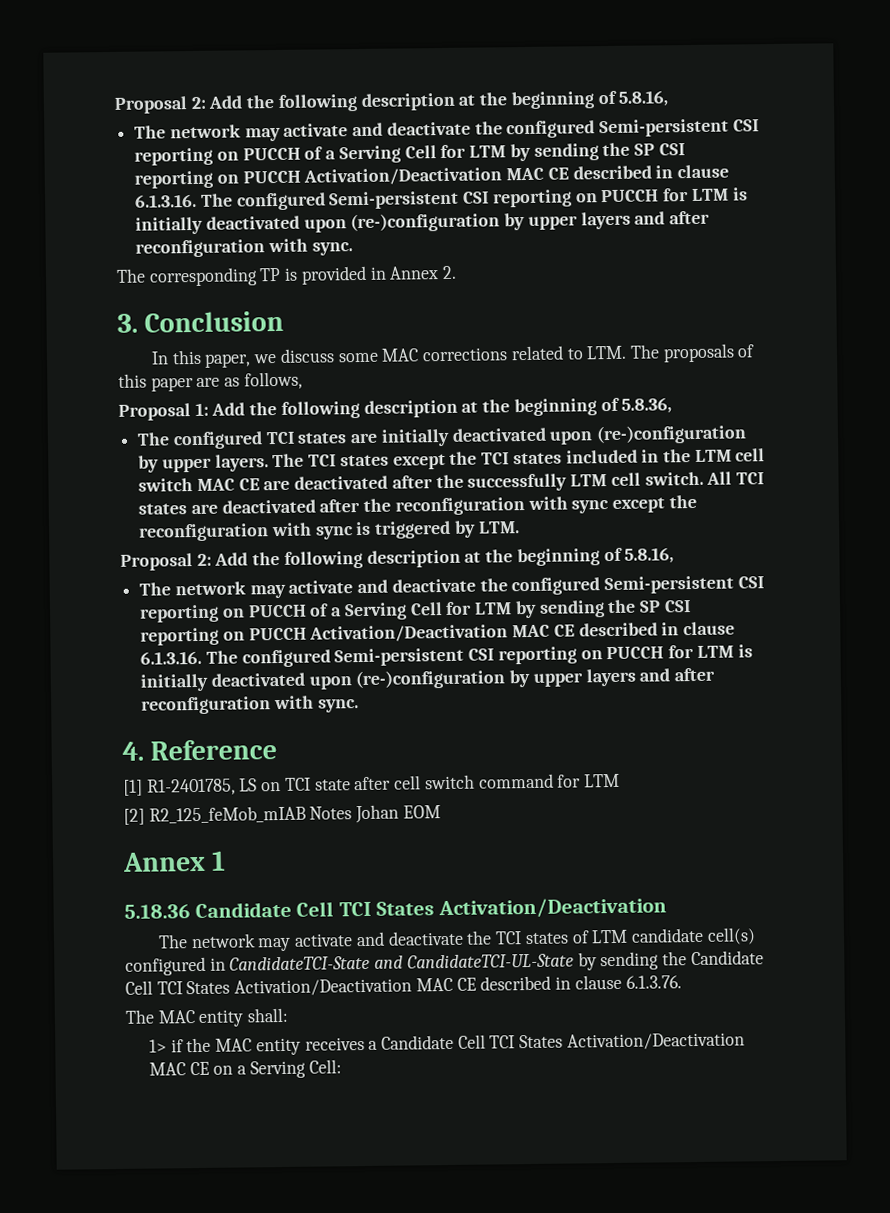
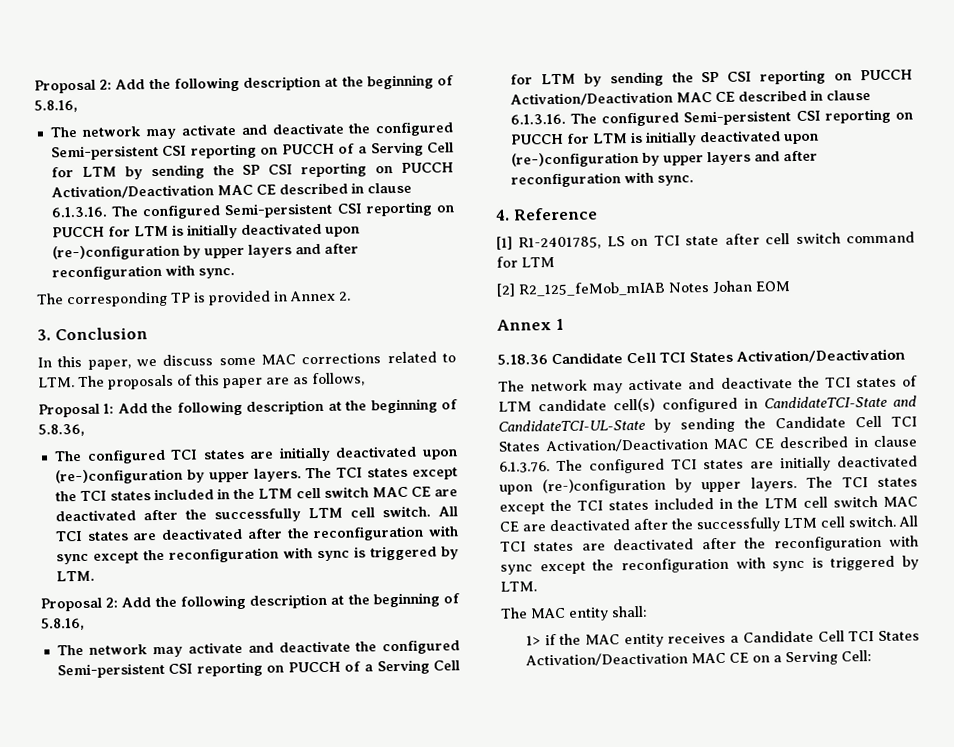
- The network may activate and deactivate the TCI states of LTM candidate cell(s) configured in CandidateTCI-State and CandidateTCI-UL-State by sending the Candidate Cell TCI States Activation/Deactivation MAC CE described in clause 6.1.3.76.
+ The network may activate and deactivate the TCI states of LTM candidate cell(s) configured in CandidateTCI-State and CandidateTCI-UL-State by sending the Candidate Cell TCI States Activation/Deactivation MAC CE described in clause 6.1.3.76. The configured TCI states are initially deactivated upon (re-)configuration by upper layers. The TCI states except the TCI states included in the LTM cell switch MAC CE are deactivated after the successfully LTM cell switch. All TCI states are deactivated after the reconfiguration with sync except the reconfiguration with sync is triggered by LTM.

